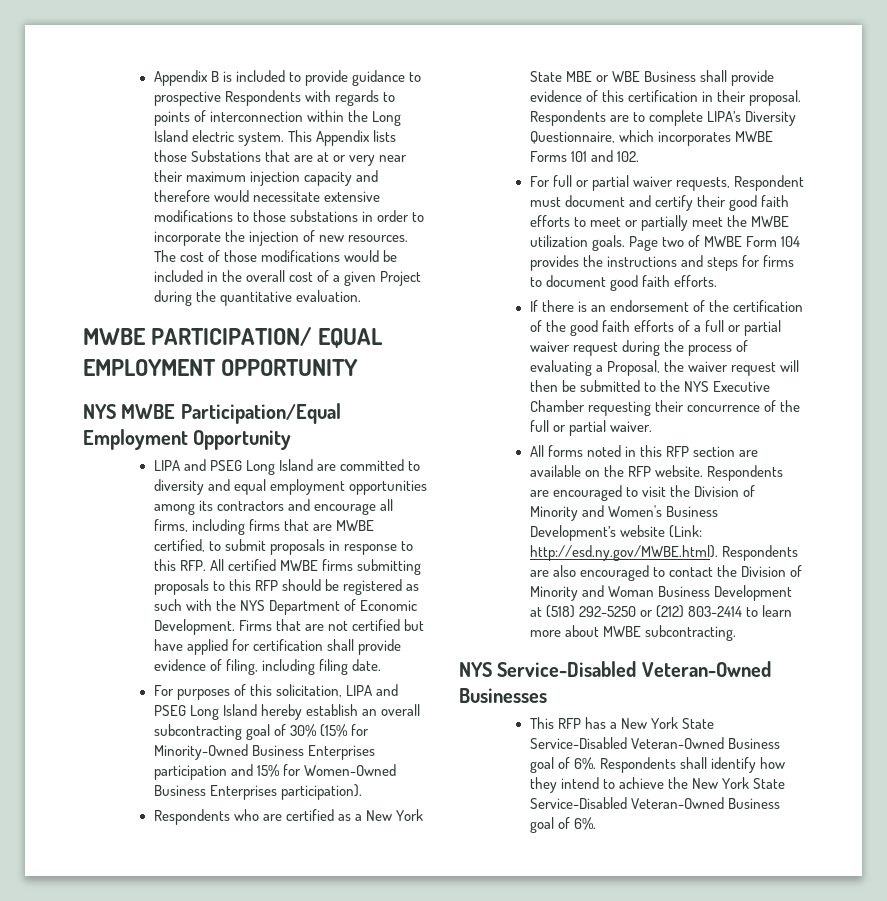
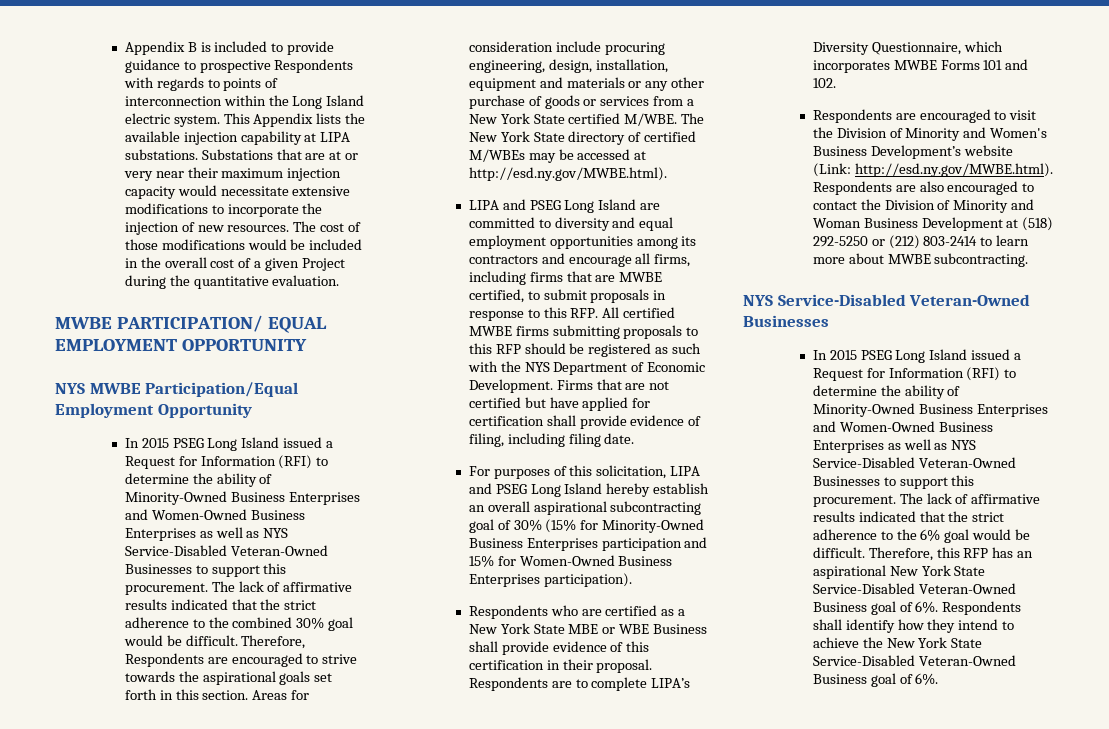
- This Appendix lists those Substations that are at or very near their maximum injection capacity and therefore would necessitate extensive modifications to those substations in order to incorporate the injection of new resources.
+ This Appendix lists the available injection capability at LIPA substations. Substations that are at or very near their maximum injection capacity would necessitate extensive modifications to incorporate the injection of new resources.
+ In 2015 PSEG Long Island issued a Request for Information (RFI) to determine the ability of Minority-Owned Business Enterprises and Women-Owned Business Enterprises as well as NYS Service-Disabled Veteran-Owned Businesses to support this procurement. The lack of affirmative results indicated that the strict adherence to the combined 30% goal would be difficult. Therefore, Respondents are encouraged to strive towards the aspirational goals set forth in this section. Areas for consideration include procuring engineering, design, installation, equipment and materials or any other purchase of goods or services from a New York State certified M/WBE. The New York State directory of certified M/WBEs may be accessed at http://esd.ny.gov/MWBE.html).
- For purposes of this solicitation, LIPA and PSEG Long Island hereby establish an overall subcontracting goal of 30% (15% for Minority-Owned Business Enterprises participation and 15% for Women-Owned Business Enterprises participation).
+ For purposes of this solicitation, LIPA and PSEG Long Island hereby establish an overall aspirational subcontracting goal of 30% (15% for Minority-Owned Business Enterprises participation and 15% for Women-Owned Business Enterprises participation).
- For full or partial waiver requests, Respondent must document and certify their good faith efforts to meet or partially meet the MWBE utilization goals. Page two of MWBE Form 104 provides the instructions and steps for firms to document good faith efforts.
- If there is an endorsement of the certification of the good faith efforts of a full or partial waiver request during the process of evaluating a Proposal, the waiver request will then be submitted to the NYS Executive Chamber requesting their concurrence of the full or partial waiver.
- All forms noted in this RFP section are available on the RFP website.
- This RFP has a New York State Service-Disabled Veteran-Owned Business goal of 6%.
+ In 2015 PSEG Long Island issued a Request for Information (RFI) to determine the ability of Minority-Owned Business Enterprises and Women-Owned Business Enterprises as well as NYS Service-Disabled Veteran-Owned Businesses to support this procurement. The lack of affirmative results indicated that the strict adherence to the 6% goal would be difficult. Therefore, this RFP has an aspirational New York State Service-Disabled Veteran-Owned Business goal of 6%.

